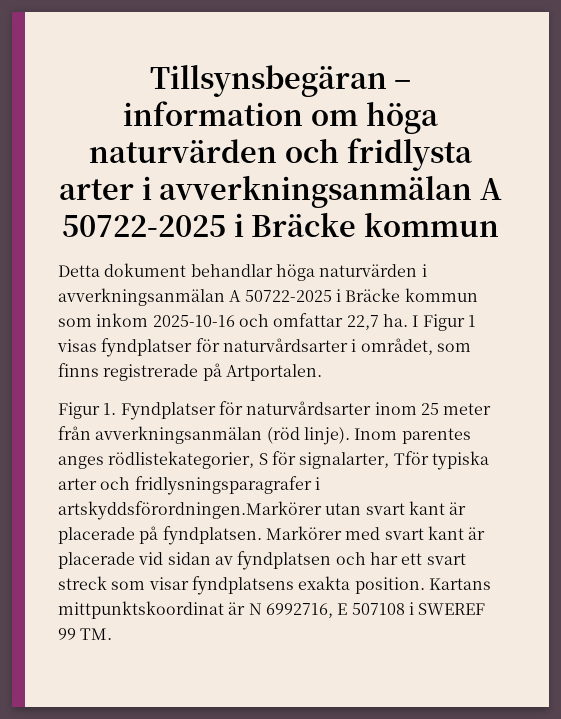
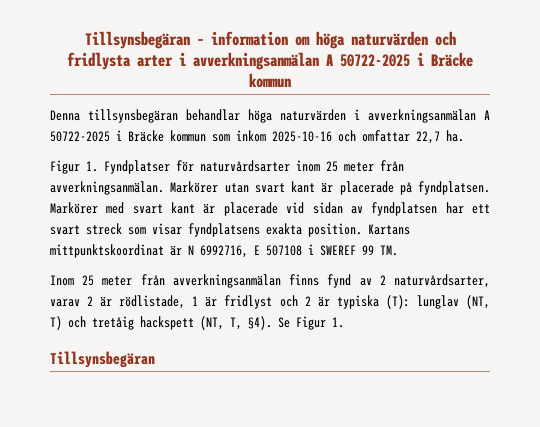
- Detta dokument behandlar höga naturvärden i avverkningsanmälan A 50722-2025 i Bräcke kommun som inkom 2025-10-16 och omfattar 22,7 ha. I Figur 1 visas fyndplatser för naturvårdsarter i området, som finns registrerade på Artportalen.
+ Denna tillsynsbegäran behandlar höga naturvärden i avverkningsanmälan A 50722-2025 i Bräcke kommun som inkom 2025-10-16 och omfattar 22,7 ha.
- Figur 1. Fyndplatser för naturvårdsarter inom 25 meter från avverkningsanmälan (röd linje). Inom parentes anges rödlistekategorier, S för signalarter, Tför typiska arter och fridlysningsparagrafer i artskyddsförordningen.Markörer utan svart kant är placerade på fyndplatsen.
+ Figur 1. Fyndplatser för naturvårdsarter inom 25 meter från avverkningsanmälan. Markörer utan svart kant är placerade på fyndplatsen.
- Markörer med svart kant är placerade vid sidan av fyndplatsen och har ett svart streck som visar fyndplatsens exakta position.
+ Markörer med svart kant är placerade vid sidan av fyndplatsen har ett svart streck som visar fyndplatsens exakta position.
+ Inom 25 meter från avverkningsanmälan finns fynd av 2 naturvårdsarter, varav 2 är rödlistade, 1 är fridlyst och 2 är typiska (T): lunglav (NT, T) och tretåig hackspett (NT, T, §4). Se Figur 1.
+ Tillsynsbegäran

